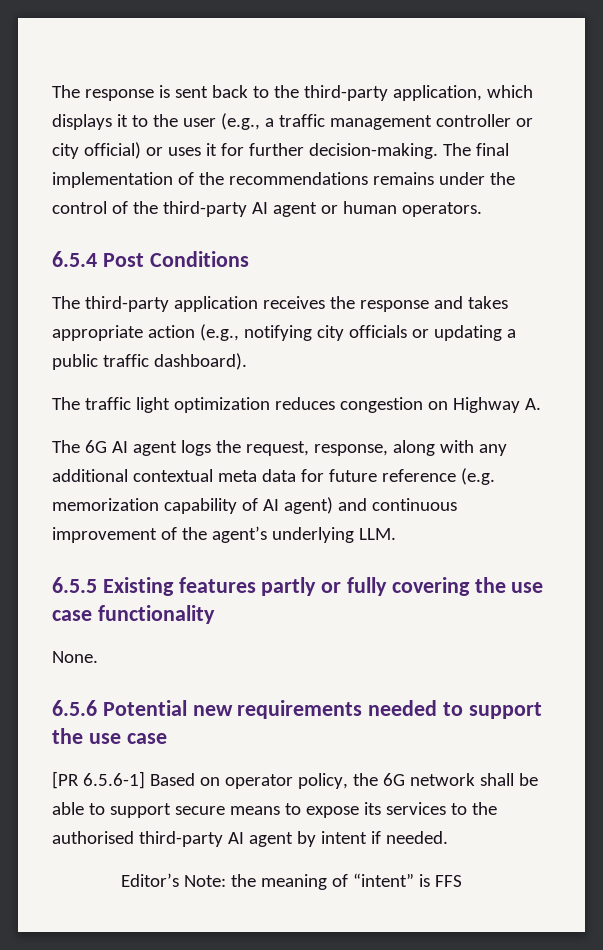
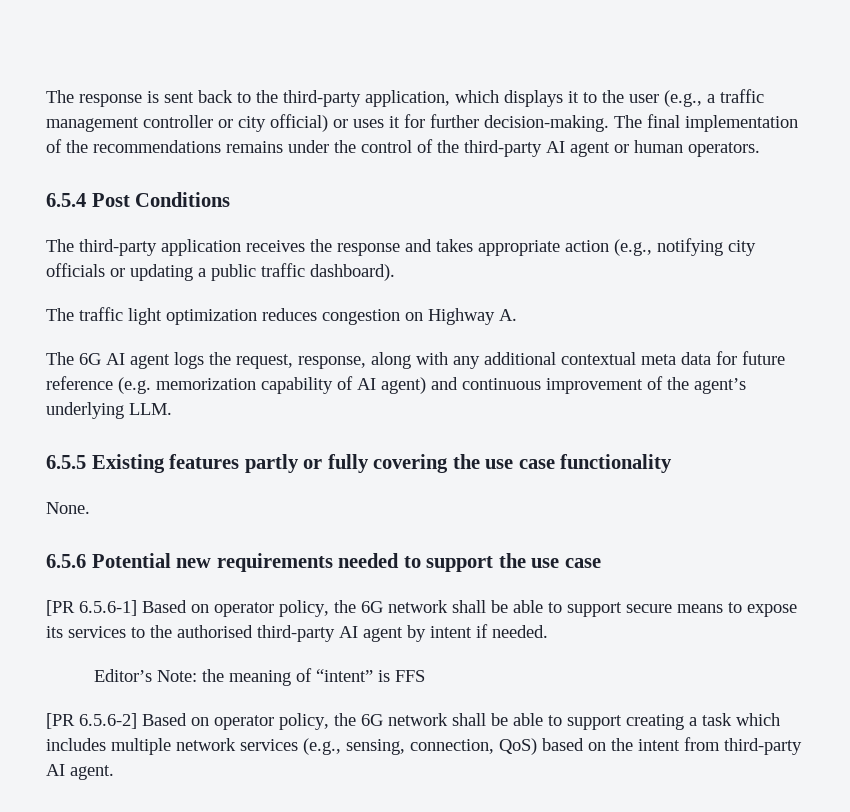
+ [PR 6.5.6-2] Based on operator policy, the 6G network shall be able to support creating a task which includes multiple network services (e.g., sensing, connection, QoS) based on the intent from third-party AI agent.

